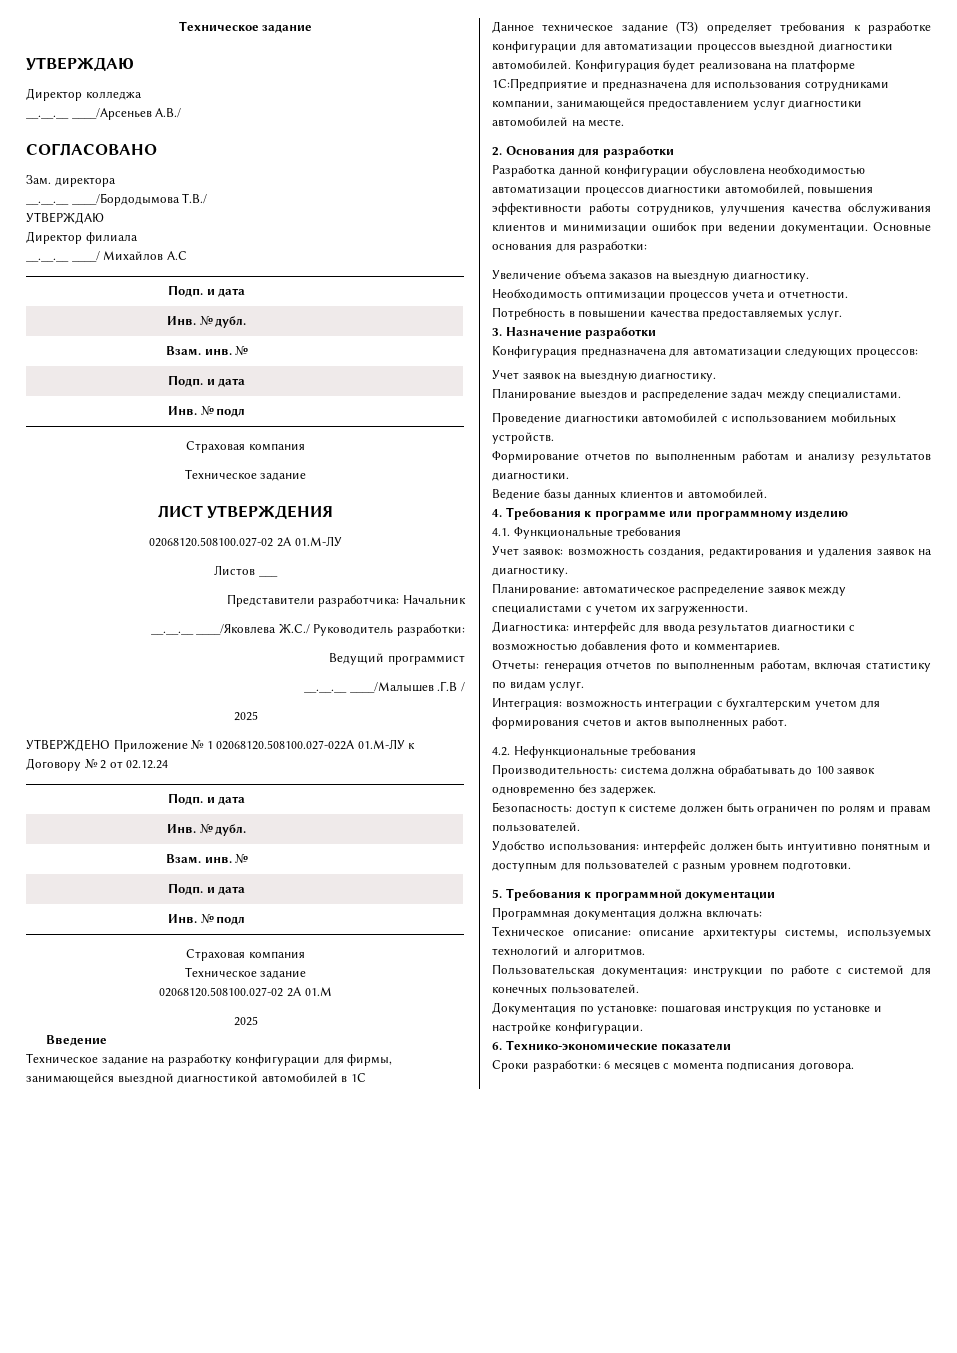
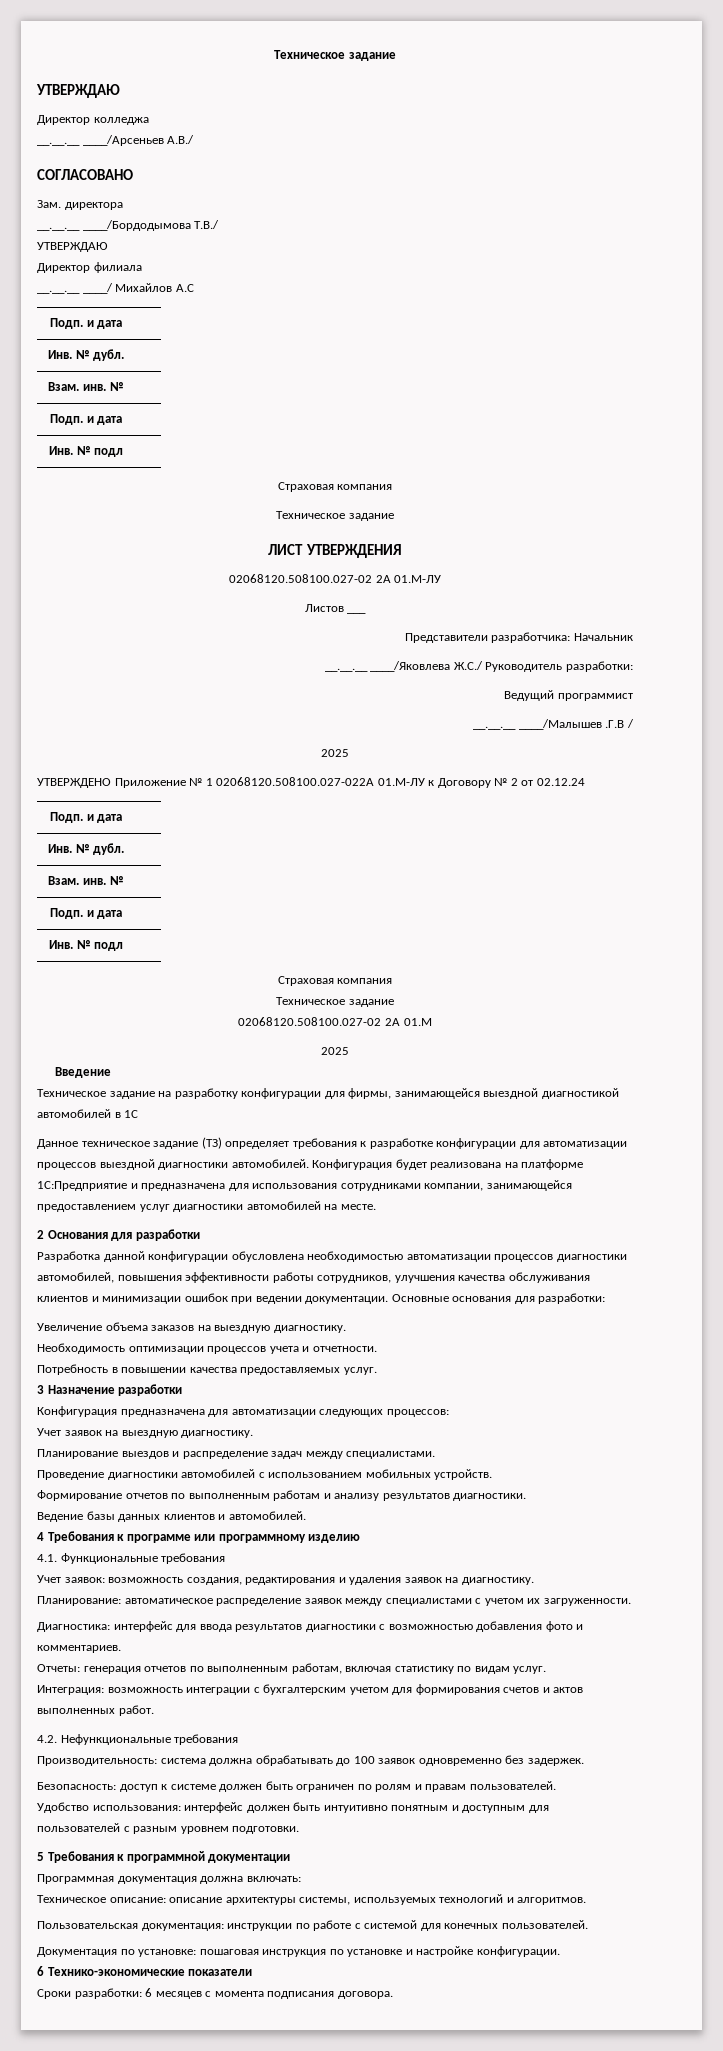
- 2. Основания для разработки
+ 2 Основания для разработки
- 3. Назначение разработки
+ 3 Назначение разработки
- 4. Требования к программе или программному изделию
+ 4 Требования к программе или программному изделию
- 5. Требования к программной документации
+ 5 Требования к программной документации
- 6. Технико-экономические показатели
+ 6 Технико-экономические показатели

